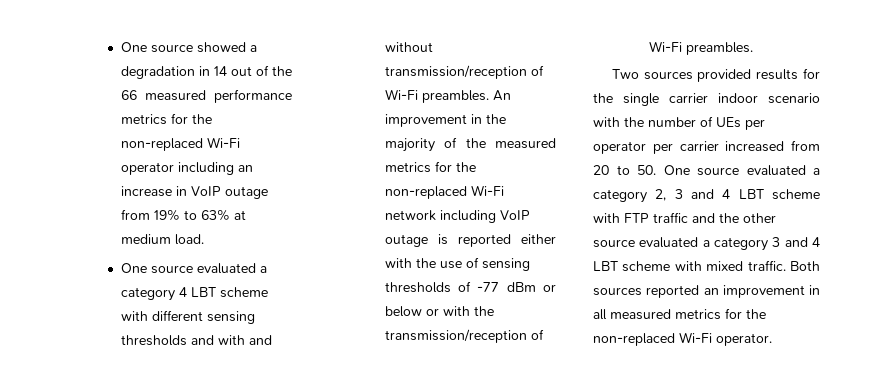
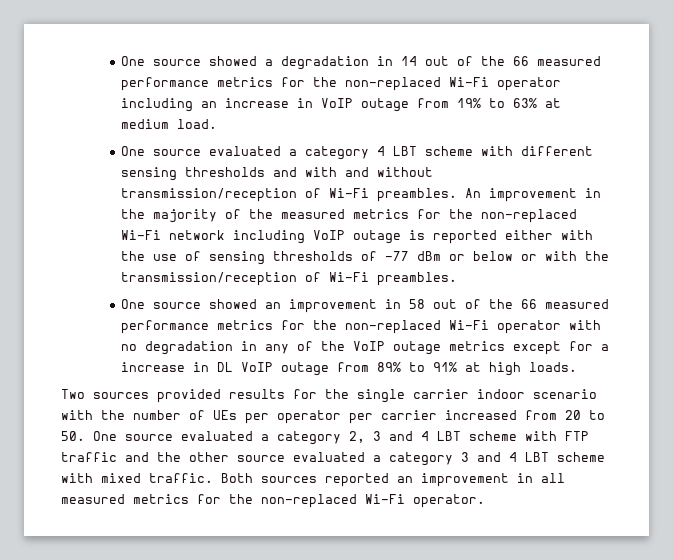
+ One source showed an improvement in 58 out of the 66 measured performance metrics for the non-replaced Wi-Fi operator with no degradation in any of the VoIP outage metrics except for a increase in DL VoIP outage from 89% to 91% at high loads.

